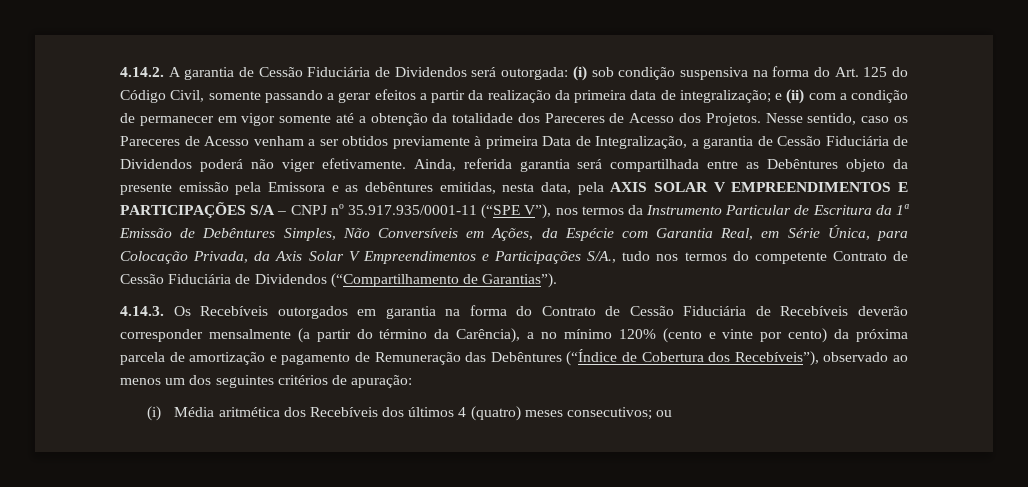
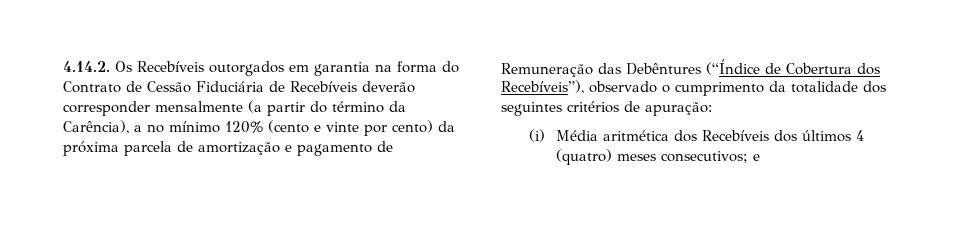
- 4.14.2. A garantia de Cessão Fiduciária de Dividendos será outorgada: (i) sob condição suspensiva na forma do Art. 125 do Código Civil, somente passando a gerar efeitos a partir da realização da primeira data de integralização; e (ii) com a condição de permanecer em vigor somente até a obtenção da totalidade dos Pareceres de Acesso dos Projetos. Nesse sentido, caso os Pareceres de Acesso venham a ser obtidos previamente à primeira Data de Integralização, a garantia de Cessão Fiduciária de Dividendos poderá não viger efetivamente. Ainda, referida garantia será compartilhada entre as Debêntures objeto da presente emissão pela Emissora e as debêntures emitidas, nesta data, pela AXIS SOLAR V EMPREENDIMENTOS E PARTICIPAÇÕES S/A – CNPJ nº 35.917.935/0001-11 (“SPE V”), nos termos da Instrumento Particular de Escritura da 1ª Emissão de Debêntures Simples, Não Conversíveis em Ações, da Espécie com Garantia Real, em Série Única, para Colocação Privada, da Axis Solar V Empreendimentos e Participações S/A., tudo nos termos do competente Contrato de Cessão Fiduciária de Dividendos (“Compartilhamento de Garantias”).
- 4.14.3. Os Recebíveis outorgados em garantia na forma do Contrato de Cessão Fiduciária de Recebíveis deverão corresponder mensalmente (a partir do término da Carência), a no mínimo 120% (cento e vinte por cento) da próxima parcela de amortização e pagamento de Remuneração das Debêntures (“Índice de Cobertura dos Recebíveis”), observado ao menos um dos seguintes critérios de apuração:
+ 4.14.2. Os Recebíveis outorgados em garantia na forma do Contrato de Cessão Fiduciária de Recebíveis deverão corresponder mensalmente (a partir do término da Carência), a no mínimo 120% (cento e vinte por cento) da próxima parcela de amortização e pagamento de Remuneração das Debêntures (“Índice de Cobertura dos Recebíveis”), observado o cumprimento da totalidade dos seguintes critérios de apuração:
- (i) Média aritmética dos Recebíveis dos últimos 4 (quatro) meses consecutivos; ou
+ (i) Média aritmética dos Recebíveis dos últimos 4 (quatro) meses consecutivos; e

